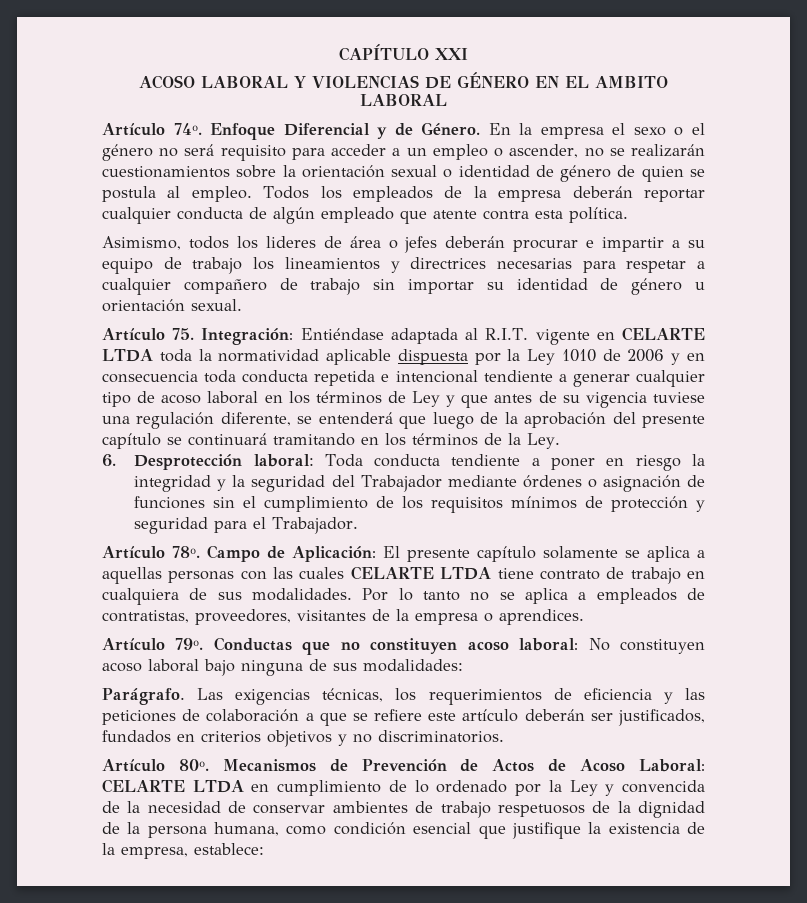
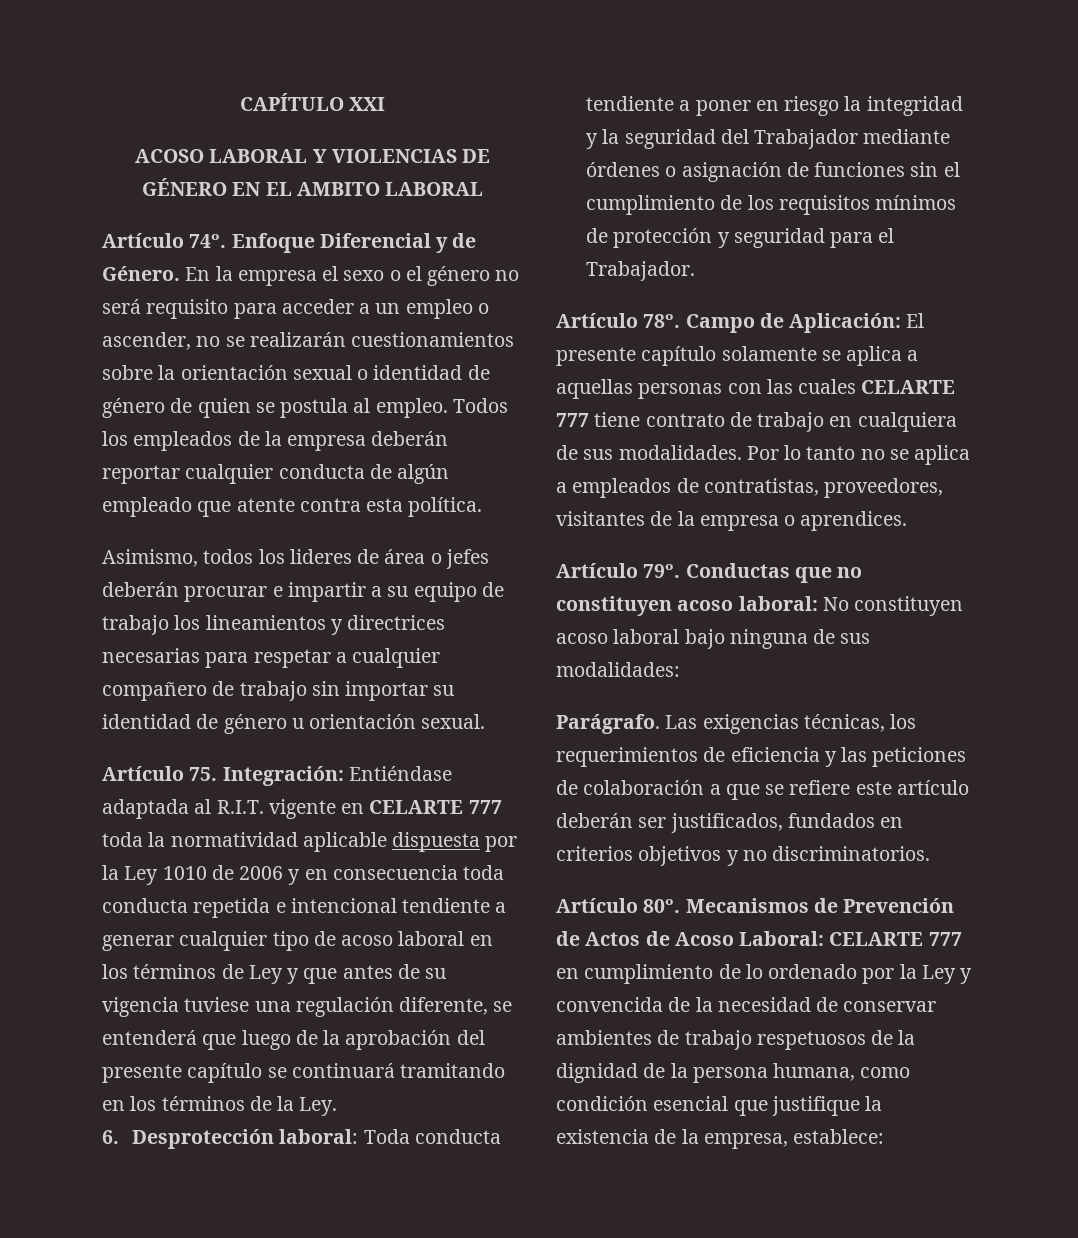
- Entiéndase adaptada al R.I.T. vigente en CELARTE LTDA toda la normatividad aplicable dispuesta por la Ley 1010 de 2006 y en consecuencia toda conducta repetida e intencional tendiente a generar cualquier tipo de acoso laboral en los términos de Ley y que antes de su vigencia tuviese una regulación diferente, se entenderá que luego de la aprobación del presente capítulo se continuará tramitando en los términos de la Ley.
+ Entiéndase adaptada al R.I.T. vigente en CELARTE 777 toda la normatividad aplicable dispuesta por la Ley 1010 de 2006 y en consecuencia toda conducta repetida e intencional tendiente a generar cualquier tipo de acoso laboral en los términos de Ley y que antes de su vigencia tuviese una regulación diferente, se entenderá que luego de la aprobación del presente capítulo se continuará tramitando en los términos de la Ley.
- Campo de Aplicación: El presente capítulo solamente se aplica a aquellas personas con las cuales CELARTE LTDA tiene contrato de trabajo en cualquiera de sus modalidades.
+ Campo de Aplicación: El presente capítulo solamente se aplica a aquellas personas con las cuales CELARTE 777 tiene contrato de trabajo en cualquiera de sus modalidades.
- Mecanismos de Prevención de Actos de Acoso Laboral: CELARTE LTDA en cumplimiento de lo ordenado por la Ley y convencida de la necesidad de conservar ambientes de trabajo respetuosos de la dignidad de la persona humana, como condición esencial que justifique la existencia de la empresa, establece:
+ Mecanismos de Prevención de Actos de Acoso Laboral: CELARTE 777 en cumplimiento de lo ordenado por la Ley y convencida de la necesidad de conservar ambientes de trabajo respetuosos de la dignidad de la persona humana, como condición esencial que justifique la existencia de la empresa, establece:

